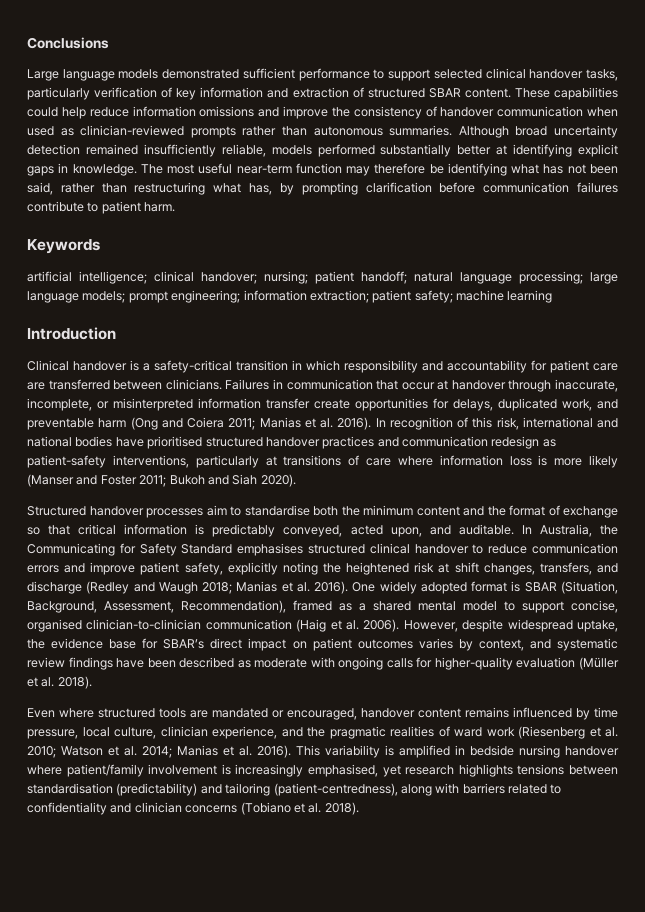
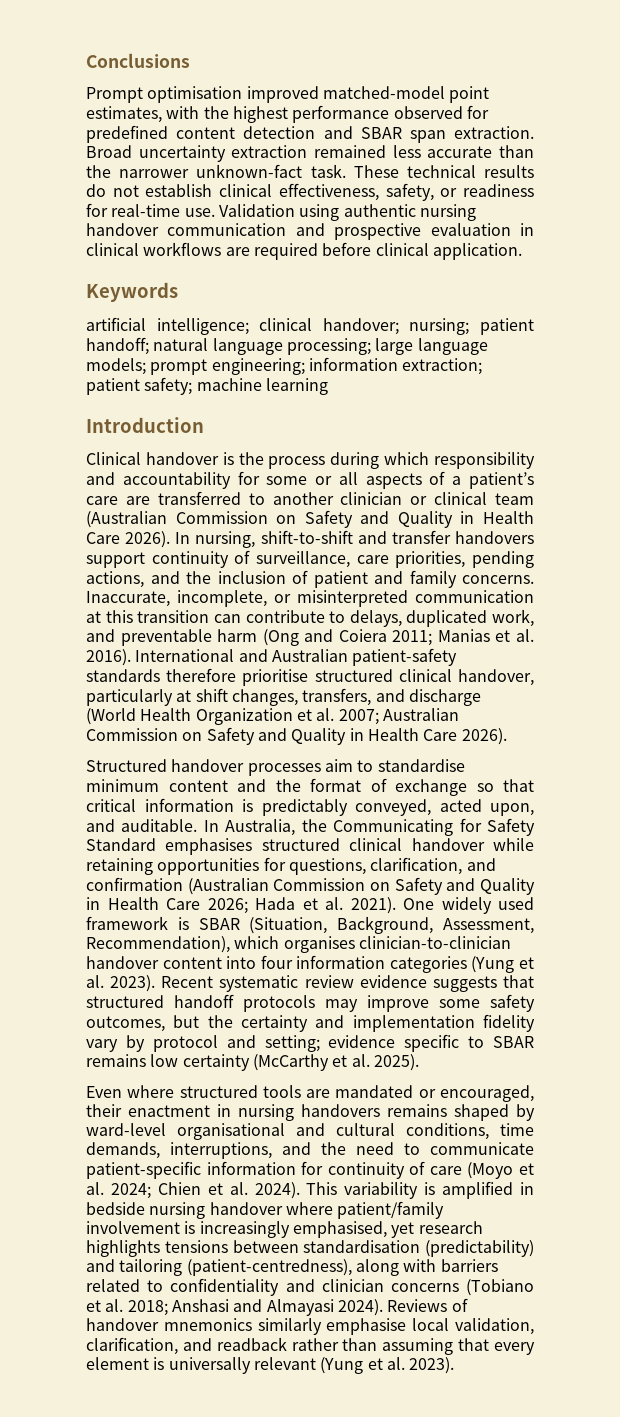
- Large language models demonstrated sufficient performance to support selected clinical handover tasks, particularly verification of key information and extraction of structured SBAR content. These capabilities could help reduce information omissions and improve the consistency of handover communication when used as clinician-reviewed prompts rather than autonomous summaries. Although broad uncertainty detection remained insufficiently reliable, models performed substantially better at identifying explicit gaps in knowledge. The most useful near-term function may therefore be identifying what has not been said, rather than restructuring what has, by prompting clarification before communication failures contribute to patient harm.
+ Prompt optimisation improved matched-model point estimates, with the highest performance observed for predefined content detection and SBAR span extraction. Broad uncertainty extraction remained less accurate than the narrower unknown-fact task. These technical results do not establish clinical effectiveness, safety, or readiness for real-time use. Validation using authentic nursing handover communication and prospective evaluation in clinical workflows are required before clinical application.
- Clinical handover is a safety-critical transition in which responsibility and accountability for patient care are transferred between clinicians. Failures in communication that occur at handover through inaccurate, incomplete, or misinterpreted information transfer create opportunities for delays, duplicated work, and preventable harm (Ong and Coiera 2011; Manias et al. 2016).
+ Clinical handover is the process during which responsibility and accountability for some or all aspects of a patient’s care are transferred to another clinician or clinical team (Australian Commission on Safety and Quality in Health Care 2026). In nursing, shift-to-shift and transfer handovers support continuity of surveillance, care priorities, pending actions, and the inclusion of patient and family concerns. Inaccurate, incomplete, or misinterpreted communication at this transition can contribute to delays, duplicated work, and preventable harm (Ong and Coiera 2011; Manias et al. 2016).
- In recognition of this risk, international and national bodies have prioritised structured handover practices and communication redesign as patient-safety interventions, particularly at transitions of care where information loss is more likely (Manser and Foster 2011; Bukoh and Siah 2020).
+ International and Australian patient-safety standards therefore prioritise structured clinical handover, particularly at shift changes, transfers, and discharge (World Health Organization et al. 2007; Australian Commission on Safety and Quality in Health Care 2026).
- Structured handover processes aim to standardise both the minimum content and the format of exchange so that critical information is predictably conveyed, acted upon, and auditable.
+ Structured handover processes aim to standardise minimum content and the format of exchange so that critical information is predictably conveyed, acted upon, and auditable.
- In Australia, the Communicating for Safety Standard emphasises structured clinical handover to reduce communication errors and improve patient safety, explicitly noting the heightened risk at shift changes, transfers, and discharge (Redley and Waugh 2018; Manias et al. 2016).
+ In Australia, the Communicating for Safety Standard emphasises structured clinical handover while retaining opportunities for questions, clarification, and confirmation (Australian Commission on Safety and Quality in Health Care 2026; Hada et al. 2021).
- One widely adopted format is SBAR (Situation, Background, Assessment, Recommendation), framed as a shared mental model to support concise, organised clinician-to-clinician communication (Haig et al. 2006). However, despite widespread uptake, the evidence base for SBAR’s direct impact on patient outcomes varies by context, and systematic review findings have been described as moderate with ongoing calls for higher-quality evaluation (Müller et al. 2018).
+ One widely used framework is SBAR (Situation, Background, Assessment, Recommendation), which organises clinician-to-clinician handover content into four information categories (Yung et al. 2023). Recent systematic review evidence suggests that structured handoff protocols may improve some safety outcomes, but the certainty and implementation fidelity vary by protocol and setting; evidence specific to SBAR remains low certainty (McCarthy et al. 2025).
- Even where structured tools are mandated or encouraged, handover content remains influenced by time pressure, local culture, clinician experience, and the pragmatic realities of ward work (Riesenberg et al. 2010; Watson et al. 2014; Manias et al. 2016).
+ Even where structured tools are mandated or encouraged, their enactment in nursing handovers remains shaped by ward-level organisational and cultural conditions, time demands, interruptions, and the need to communicate patient-specific information for continuity of care (Moyo et al. 2024; Chien et al. 2024).
- This variability is amplified in bedside nursing handover where patient/family involvement is increasingly emphasised, yet research highlights tensions between standardisation (predictability) and tailoring (patient-centredness), along with barriers related to confidentiality and clinician concerns (Tobiano et al. 2018).
+ This variability is amplified in bedside nursing handover where patient/family involvement is increasingly emphasised, yet research highlights tensions between standardisation (predictability) and tailoring (patient-centredness), along with barriers related to confidentiality and clinician concerns (Tobiano et al. 2018; Anshasi and Almayasi 2024). Reviews of handover mnemonics similarly emphasise local validation, clarification, and readback rather than assuming that every element is universally relevant (Yung et al. 2023).

